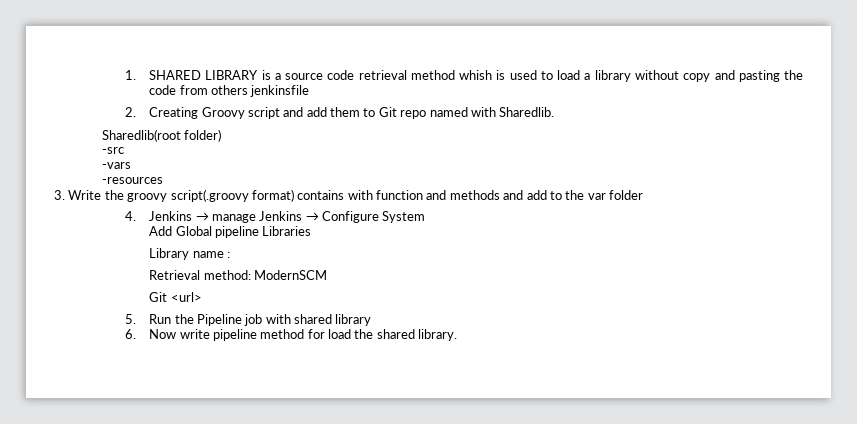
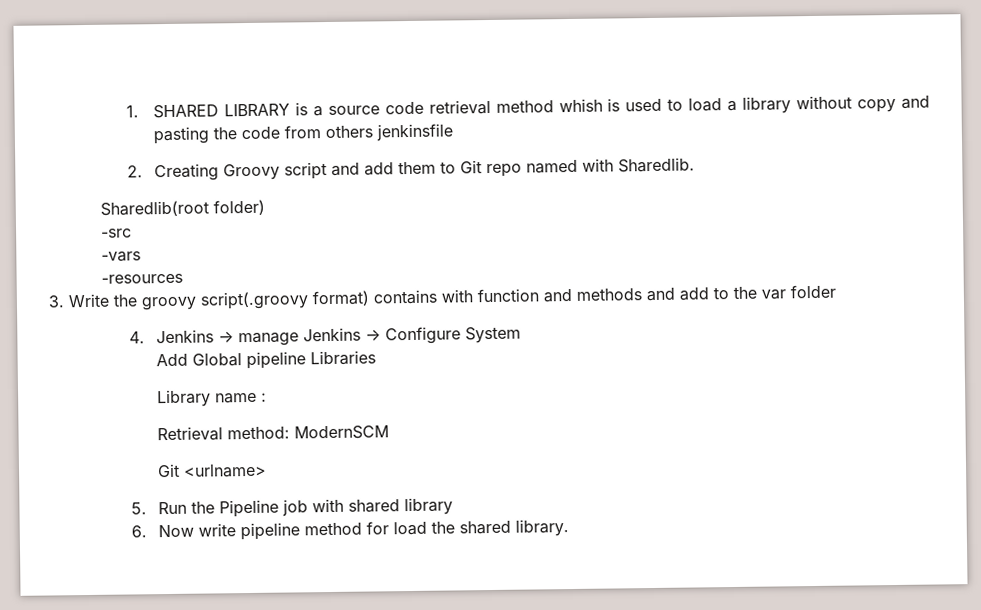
- Git <url>
+ Git <urlname>

